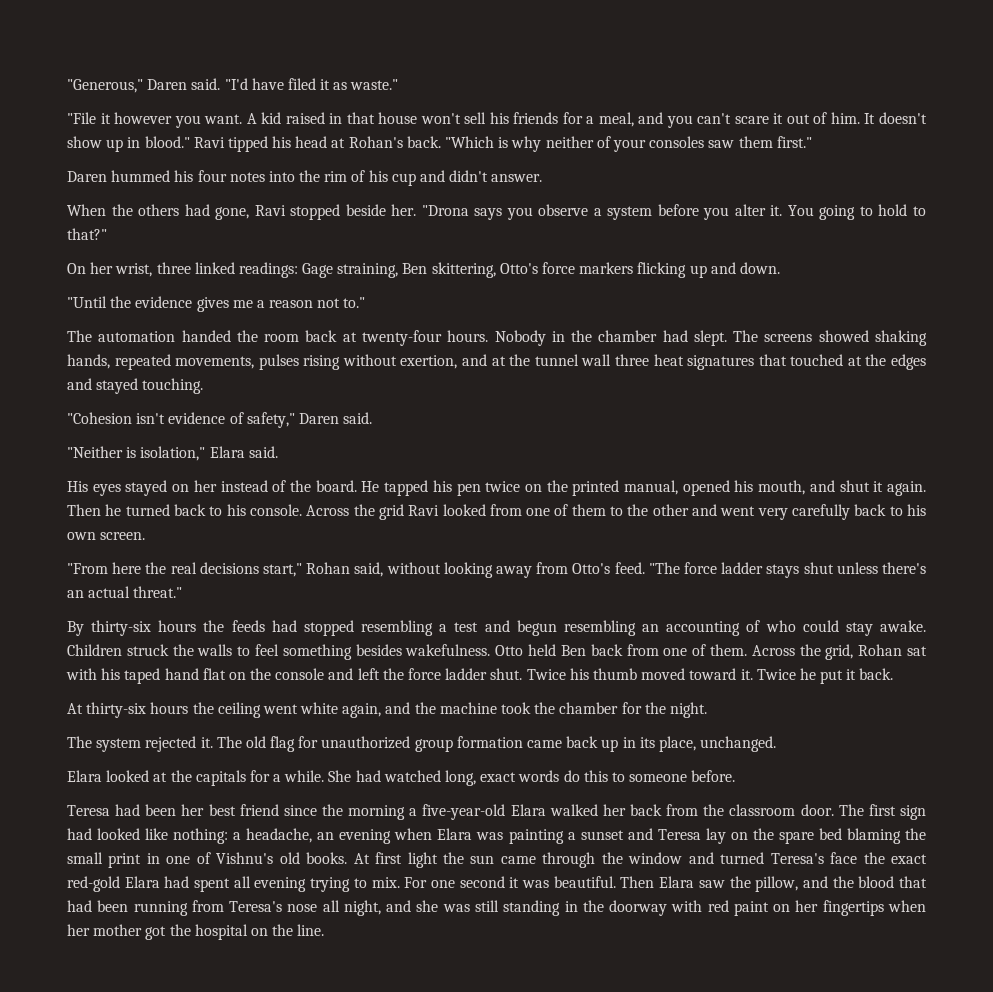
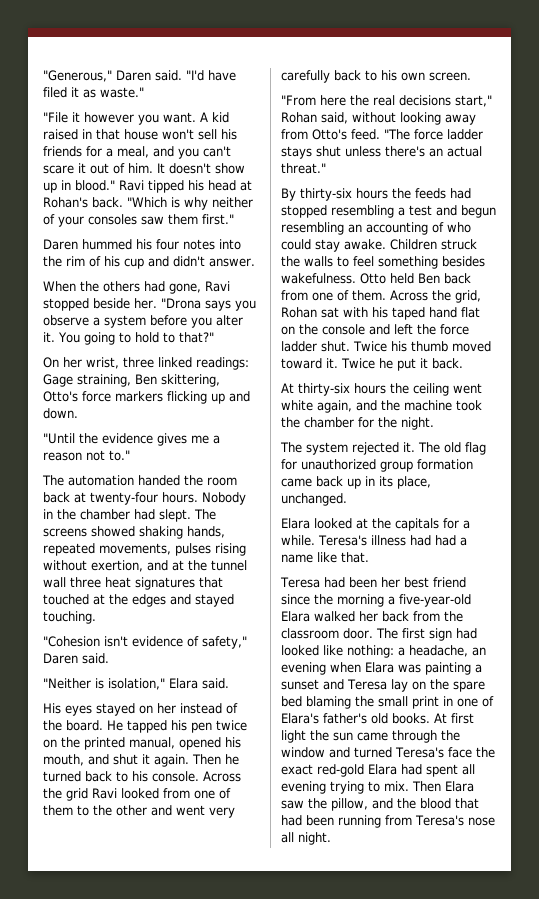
- She had watched long, exact words do this to someone before.
+ Teresa's illness had had a name like that.
- The first sign had looked like nothing: a headache, an evening when Elara was painting a sunset and Teresa lay on the spare bed blaming the small print in one of Vishnu's old books.
+ The first sign had looked like nothing: a headache, an evening when Elara was painting a sunset and Teresa lay on the spare bed blaming the small print in one of Elara's father's old books.
- For one second it was beautiful.
- Then Elara saw the pillow, and the blood that had been running from Teresa's nose all night, and she was still standing in the doorway with red paint on her fingertips when her mother got the hospital on the line.
+ Then Elara saw the pillow, and the blood that had been running from Teresa's nose all night.

